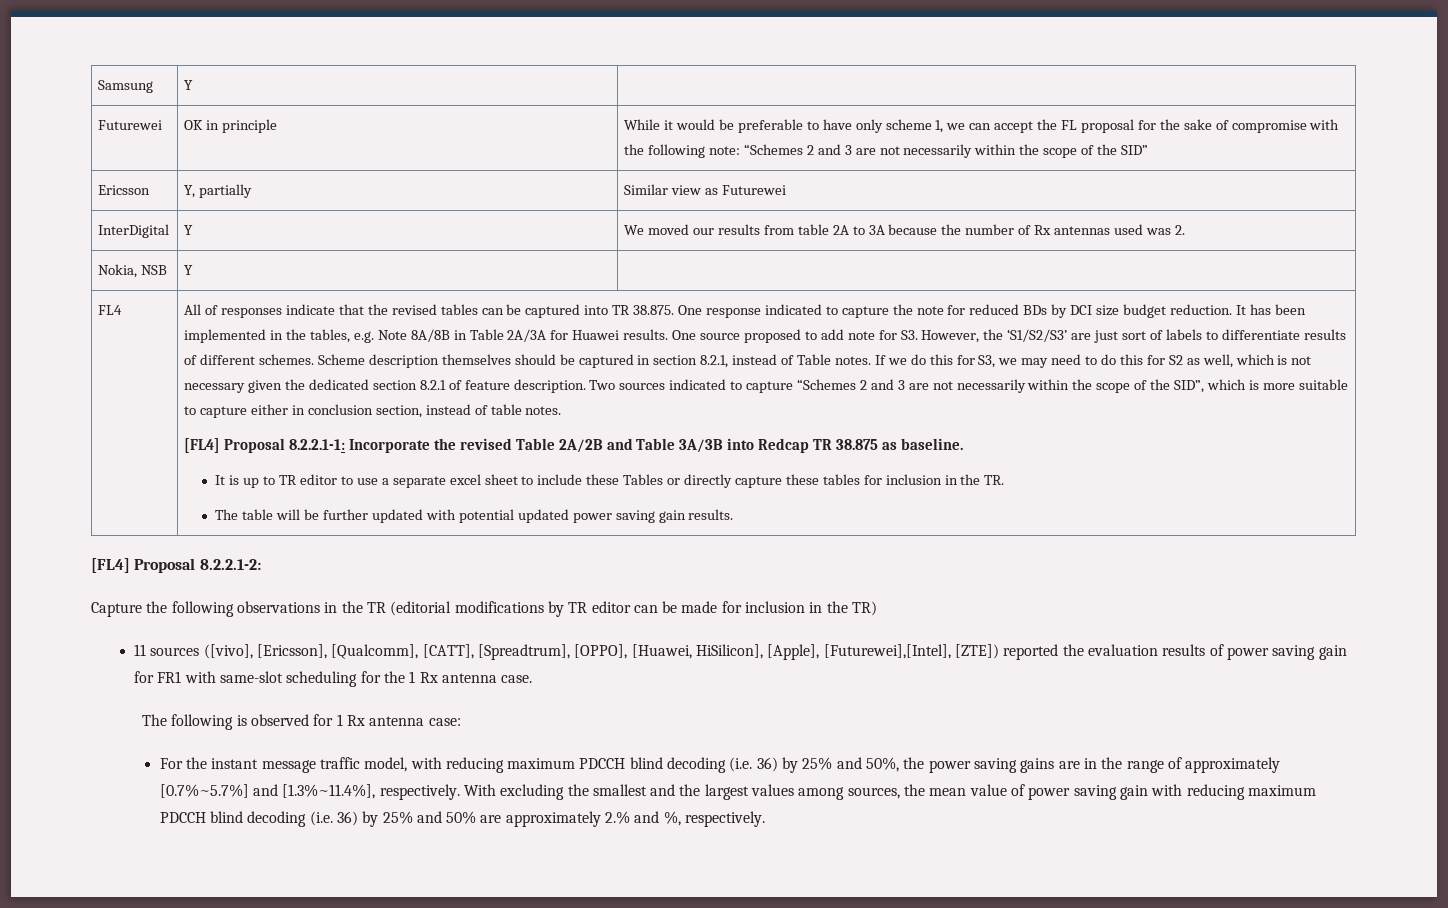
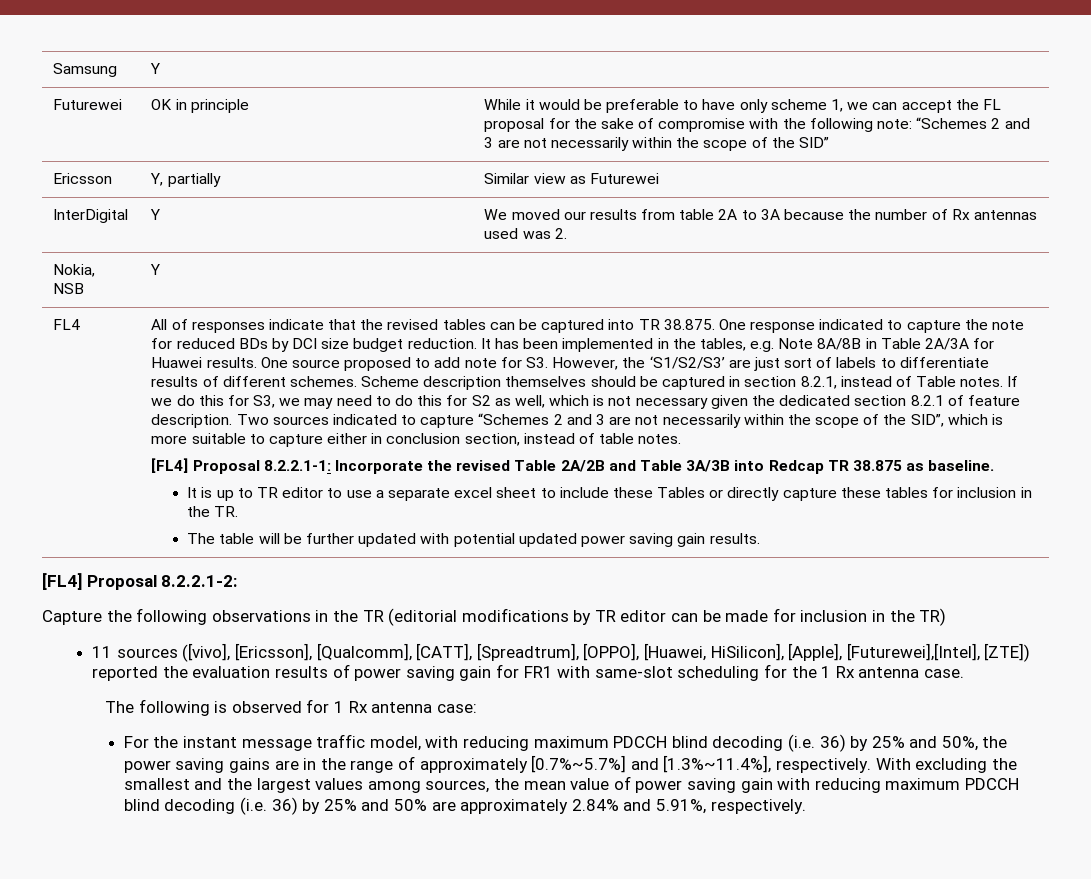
- With excluding the smallest and the largest values among sources, the mean value of power saving gain with reducing maximum PDCCH blind decoding (i.e. 36) by 25% and 50% are approximately 2.% and %, respectively.
+ With excluding the smallest and the largest values among sources, the mean value of power saving gain with reducing maximum PDCCH blind decoding (i.e. 36) by 25% and 50% are approximately 2.84% and 5.91%, respectively.

